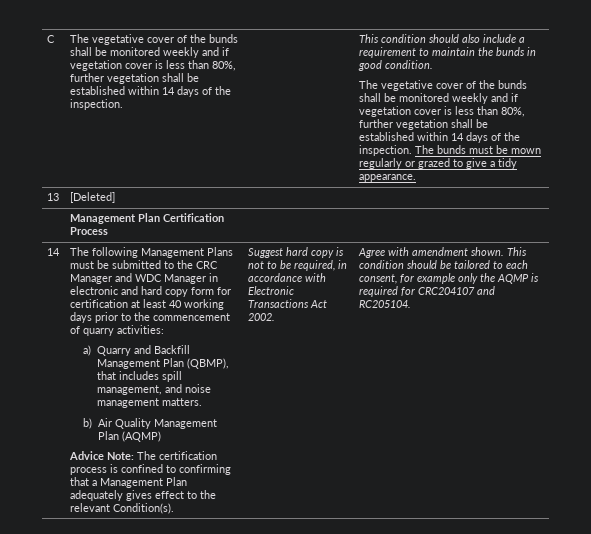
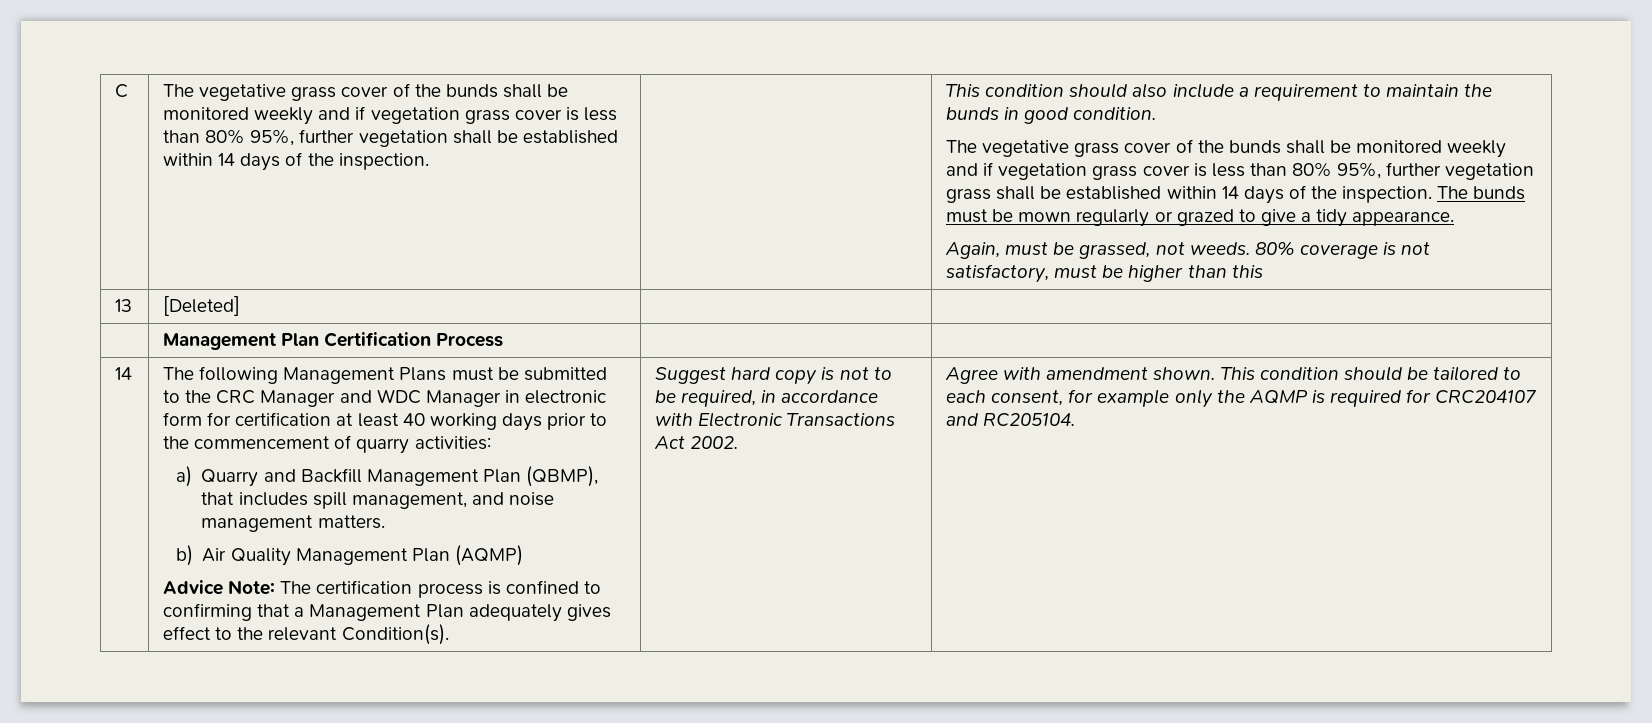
- C | The vegetative cover of the bunds shall be monitored weekly and if vegetation cover is less than 80%, further vegetation shall be established within 14 days of the inspection.
+ C | The vegetative grass cover of the bunds shall be monitored weekly and if vegetation grass cover is less than 80% 95%, further vegetation shall be established within 14 days of the inspection.
  This condition should also include a requirement to maintain the bunds in good condition.
- The vegetative cover of the bunds shall be monitored weekly and if vegetation cover is less than 80%, further vegetation shall be established within 14 days of the inspection.
+ The vegetative grass cover of the bunds shall be monitored weekly and if vegetation grass cover is less than 80% 95%, further vegetation grass shall be established within 14 days of the inspection.
+ Again, must be grassed, not weeds. 80% coverage is not satisfactory, must be higher than this
- The following Management Plans must be submitted to the CRC Manager and WDC Manager in electronic and hard copy form for certification at least 40 working days prior to the commencement of quarry activities:
+ The following Management Plans must be submitted to the CRC Manager and WDC Manager in electronic form for certification at least 40 working days prior to the commencement of quarry activities:

